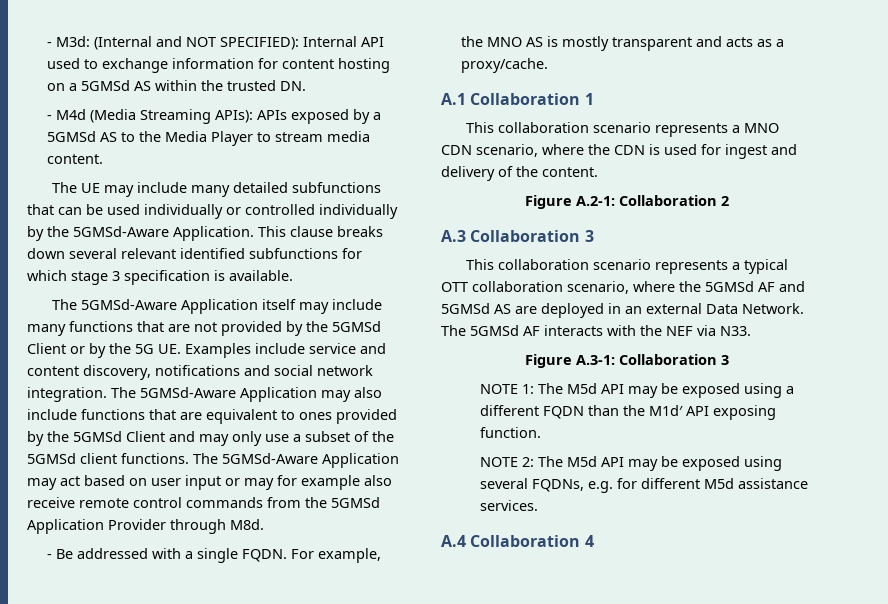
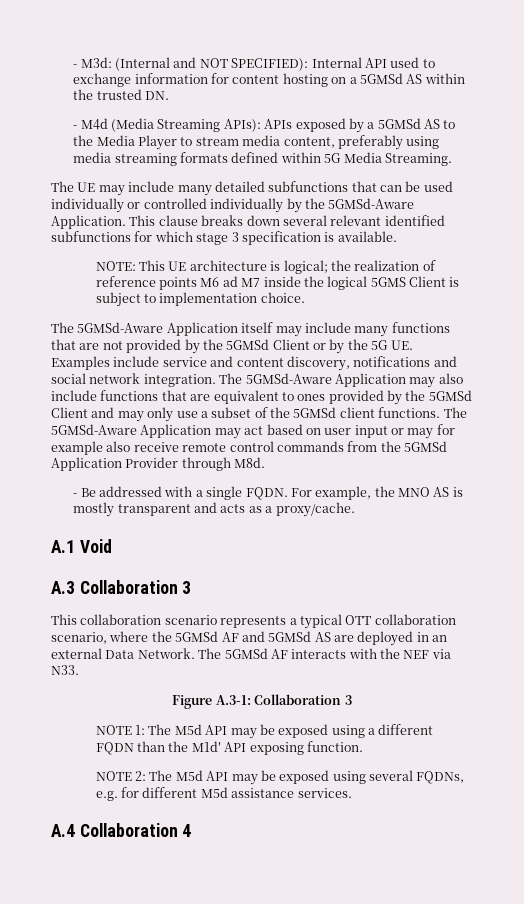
- - M4d (Media Streaming APIs): APIs exposed by a 5GMSd AS to the Media Player to stream media content.
+ - M4d (Media Streaming APIs): APIs exposed by a 5GMSd AS to the Media Player to stream media content, preferably using media streaming formats defined within 5G Media Streaming.
+ NOTE: This UE architecture is logical; the realization of reference points M6 ad M7 inside the logical 5GMS Client is subject to implementation choice.
- A.1 Collaboration 1
- This collaboration scenario represents a MNO CDN scenario, where the CDN is used for ingest and delivery of the content.
- Figure A.2-1: Collaboration 2
+ A.1 Void

